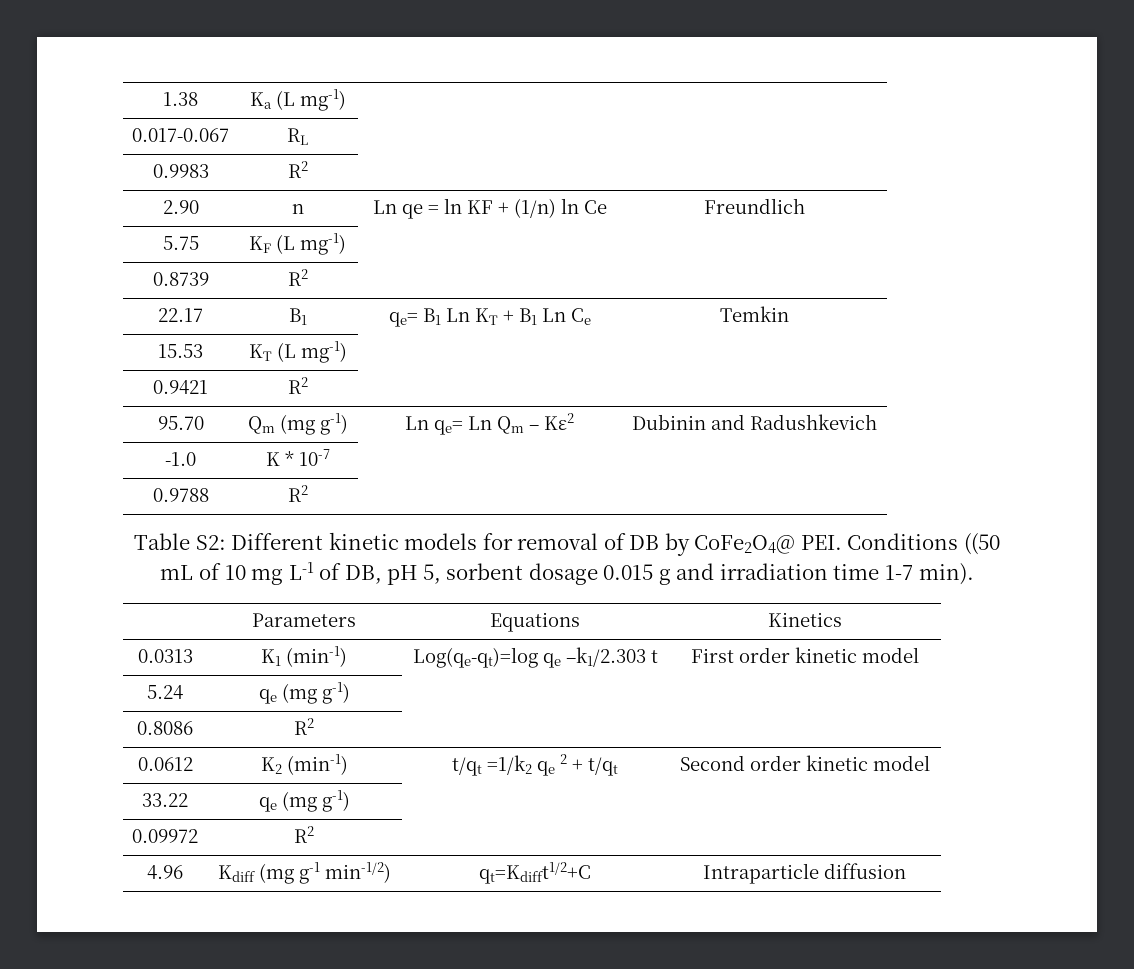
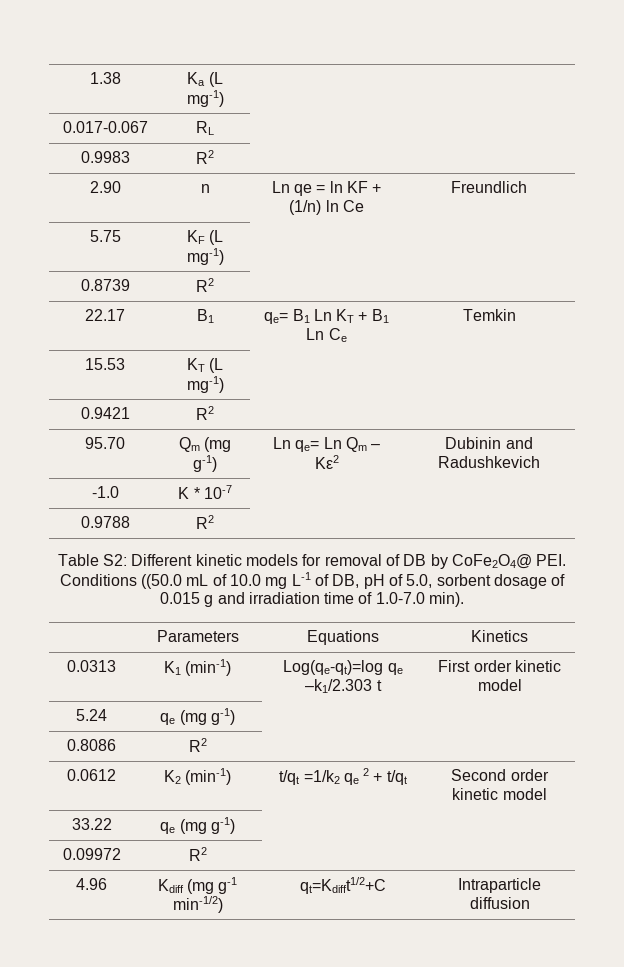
- Table S2: Different kinetic models for removal of DB by CoFe2O4@ PEI. Conditions ((50 mL of 10 mg L-1 of DB, pH 5, sorbent dosage 0.015 g and irradiation time 1-7 min).
+ Table S2: Different kinetic models for removal of DB by CoFe2O4@ PEI. Conditions ((50.0 mL of 10.0 mg L-1 of DB, pH of 5.0, sorbent dosage of 0.015 g and irradiation time of 1.0-7.0 min).

